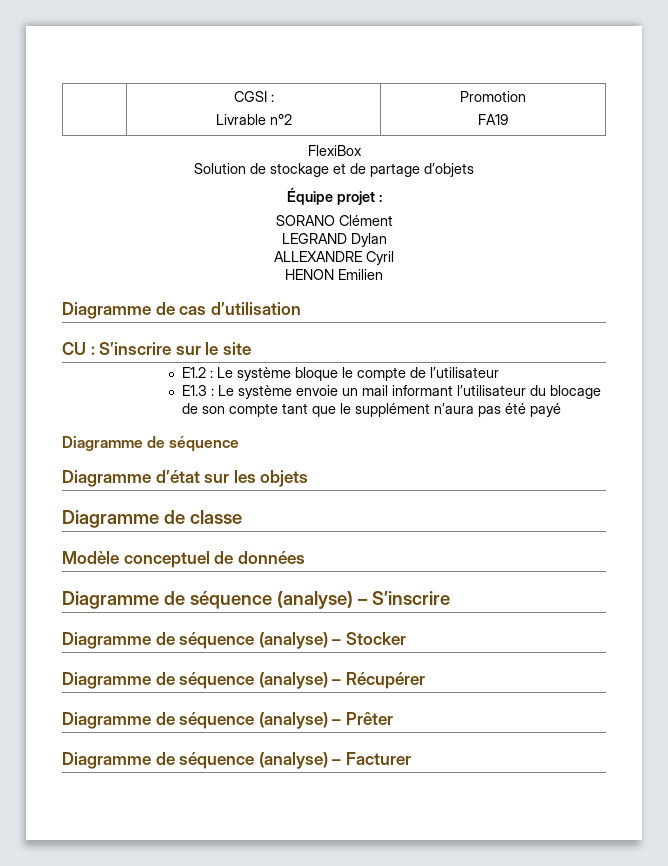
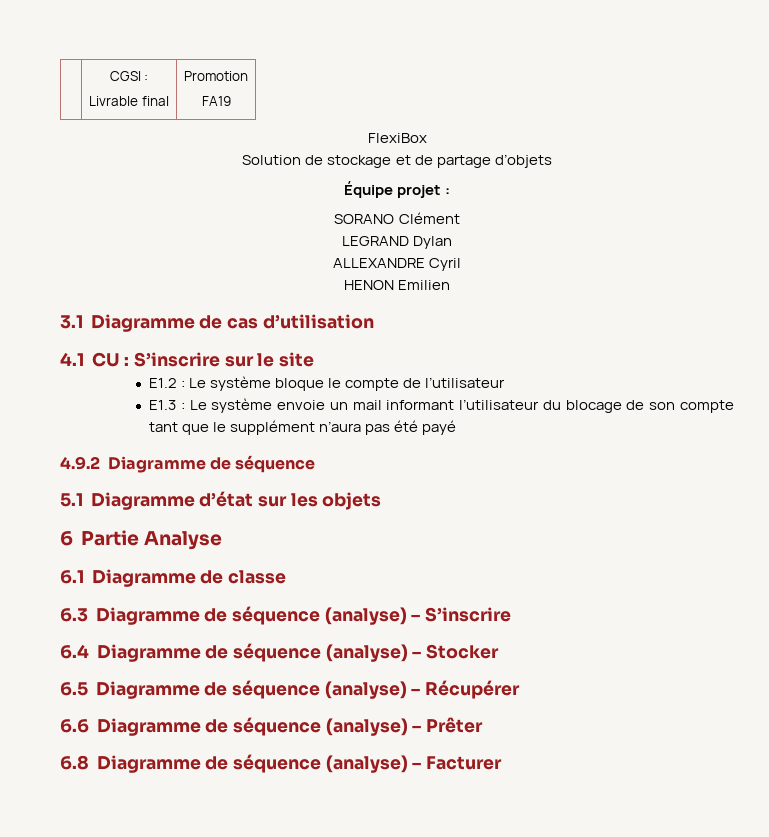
  | CGSI :
- Livrable n°2 | Promotion
+ Livrable final | Promotion
- Diagramme de cas d’utilisation
+ 3.1 Diagramme de cas d’utilisation
- CU : S’inscrire sur le site
+ 4.1 CU : S’inscrire sur le site
  E1.3 : Le système envoie un mail informant l’utilisateur du blocage de son compte tant que le supplément n’aura pas été payé
- Diagramme de séquence
+ 4.9.2 Diagramme de séquence
- Diagramme d’état sur les objets
+ 5.1 Diagramme d’état sur les objets
- Diagramme de classe
+ 6 Partie Analyse
+ 6.1 Diagramme de classe
- Modèle conceptuel de données
- Diagramme de séquence (analyse) – S’inscrire
+ 6.3 Diagramme de séquence (analyse) – S’inscrire
- Diagramme de séquence (analyse) – Stocker
+ 6.4 Diagramme de séquence (analyse) – Stocker
- Diagramme de séquence (analyse) – Récupérer
+ 6.5 Diagramme de séquence (analyse) – Récupérer
- Diagramme de séquence (analyse) – Prêter
+ 6.6 Diagramme de séquence (analyse) – Prêter
- Diagramme de séquence (analyse) – Facturer
+ 6.8 Diagramme de séquence (analyse) – Facturer

